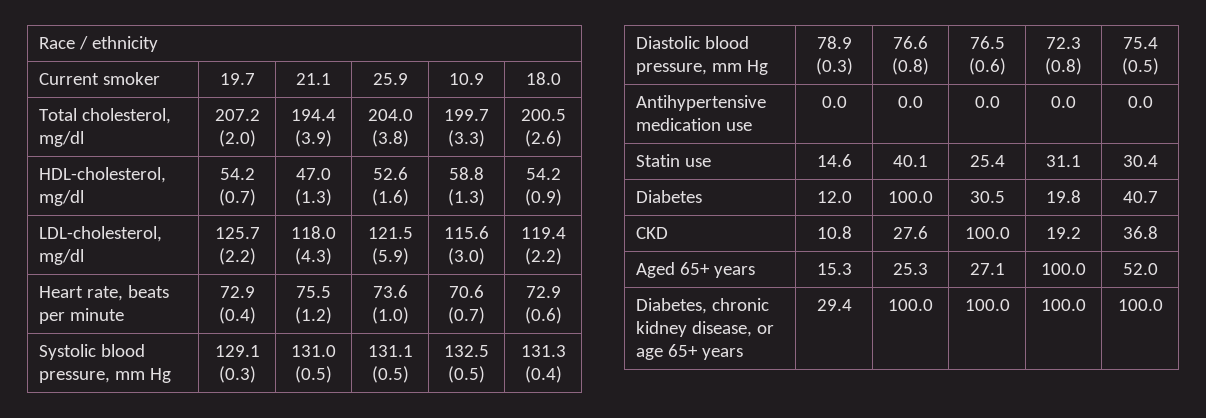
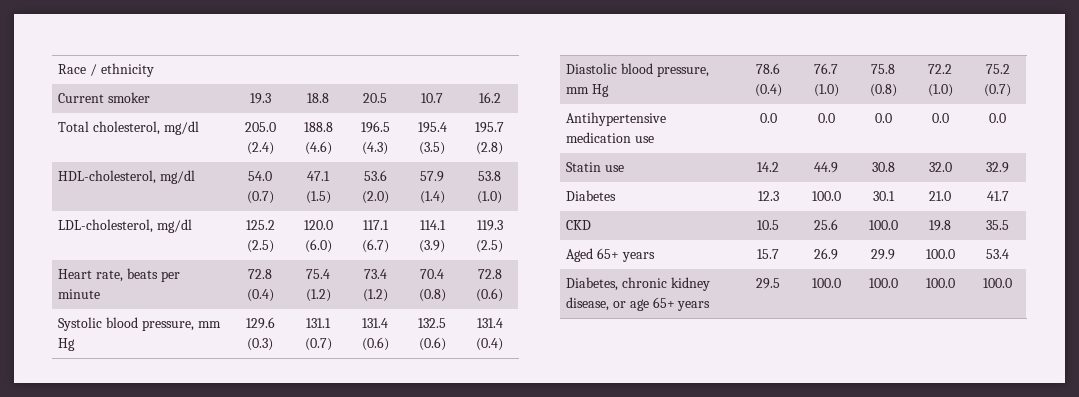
- Current smoker | 19.7 | 21.1 | 25.9 | 10.9 | 18.0
- Total cholesterol, mg/dl | 207.2 (2.0) | 194.4 (3.9) | 204.0 (3.8) | 199.7 (3.3) | 200.5 (2.6)
+ Current smoker | 19.3 | 18.8 | 20.5 | 10.7 | 16.2
+ Total cholesterol, mg/dl | 205.0 (2.4) | 188.8 (4.6) | 196.5 (4.3) | 195.4 (3.5) | 195.7 (2.8)
- HDL-cholesterol, mg/dl | 54.2 (0.7) | 47.0 (1.3) | 52.6 (1.6) | 58.8 (1.3) | 54.2 (0.9)
- LDL-cholesterol, mg/dl | 125.7 (2.2) | 118.0 (4.3) | 121.5 (5.9) | 115.6 (3.0) | 119.4 (2.2)
+ HDL-cholesterol, mg/dl | 54.0 (0.7) | 47.1 (1.5) | 53.6 (2.0) | 57.9 (1.4) | 53.8 (1.0)
+ LDL-cholesterol, mg/dl | 125.2 (2.5) | 120.0 (6.0) | 117.1 (6.7) | 114.1 (3.9) | 119.3 (2.5)
- Heart rate, beats per minute | 72.9 (0.4) | 75.5 (1.2) | 73.6 (1.0) | 70.6 (0.7) | 72.9 (0.6)
+ Heart rate, beats per minute | 72.8 (0.4) | 75.4 (1.2) | 73.4 (1.2) | 70.4 (0.8) | 72.8 (0.6)
- Systolic blood pressure, mm Hg | 129.1 (0.3) | 131.0 (0.5) | 131.1 (0.5) | 132.5 (0.5) | 131.3 (0.4)
+ Systolic blood pressure, mm Hg | 129.6 (0.3) | 131.1 (0.7) | 131.4 (0.6) | 132.5 (0.6) | 131.4 (0.4)
- Diastolic blood pressure, mm Hg | 78.9 (0.3) | 76.6 (0.8) | 76.5 (0.6) | 72.3 (0.8) | 75.4 (0.5)
+ Diastolic blood pressure, mm Hg | 78.6 (0.4) | 76.7 (1.0) | 75.8 (0.8) | 72.2 (1.0) | 75.2 (0.7)
- Statin use | 14.6 | 40.1 | 25.4 | 31.1 | 30.4
+ Statin use | 14.2 | 44.9 | 30.8 | 32.0 | 32.9
- Diabetes | 12.0 | 100.0 | 30.5 | 19.8 | 40.7
- CKD | 10.8 | 27.6 | 100.0 | 19.2 | 36.8
+ Diabetes | 12.3 | 100.0 | 30.1 | 21.0 | 41.7
+ CKD | 10.5 | 25.6 | 100.0 | 19.8 | 35.5
- Aged 65+ years | 15.3 | 25.3 | 27.1 | 100.0 | 52.0
+ Aged 65+ years | 15.7 | 26.9 | 29.9 | 100.0 | 53.4
- Diabetes, chronic kidney disease, or age 65+ years | 29.4 | 100.0 | 100.0 | 100.0 | 100.0
+ Diabetes, chronic kidney disease, or age 65+ years | 29.5 | 100.0 | 100.0 | 100.0 | 100.0

